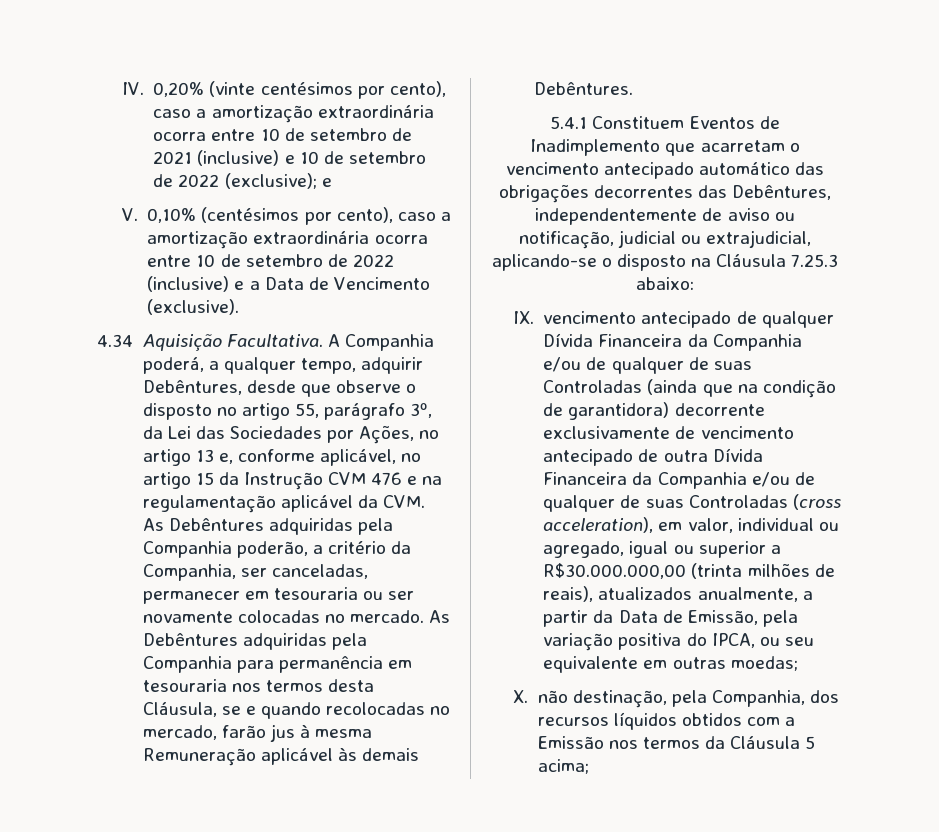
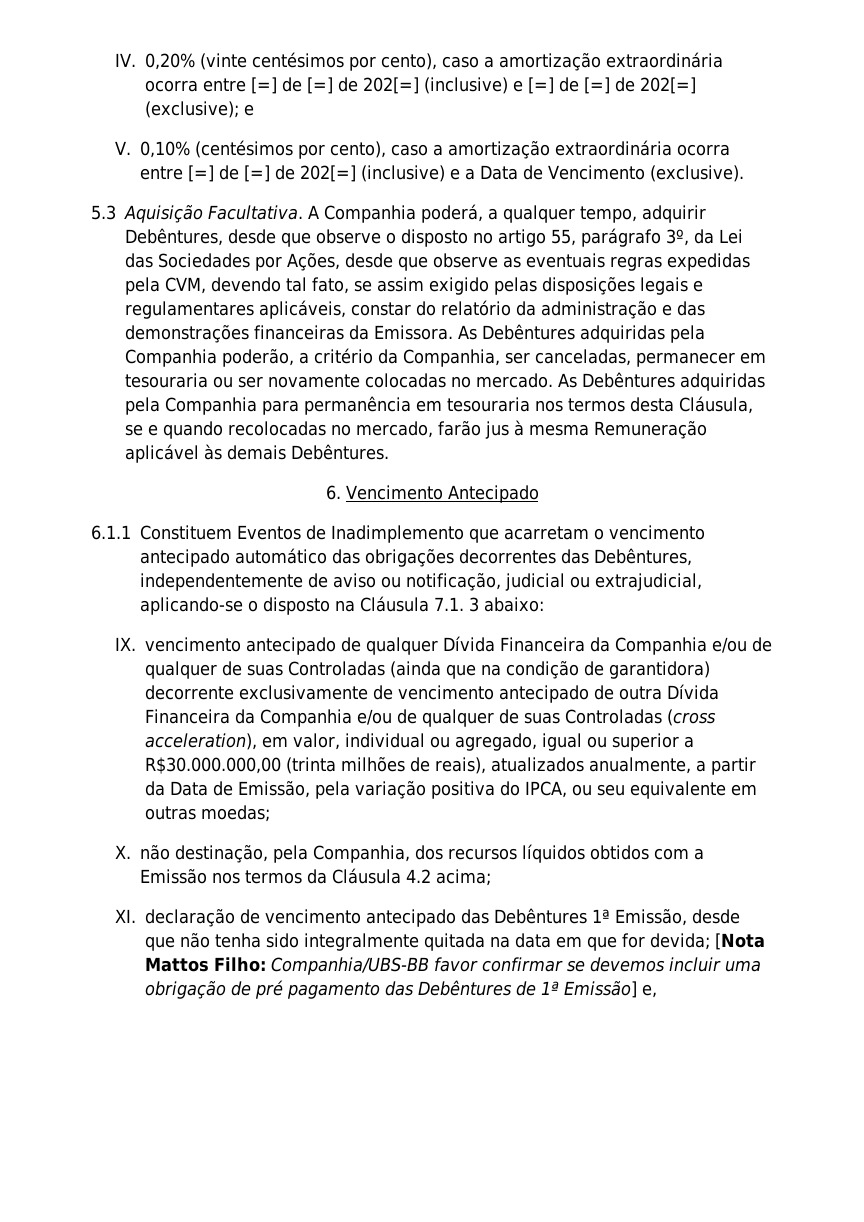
- IV. 0,20% (vinte centésimos por cento), caso a amortização extraordinária ocorra entre 10 de setembro de 2021 (inclusive) e 10 de setembro de 2022 (exclusive); e
+ IV. 0,20% (vinte centésimos por cento), caso a amortização extraordinária ocorra entre [=] de [=] de 202[=] (inclusive) e [=] de [=] de 202[=] (exclusive); e
- V. 0,10% (centésimos por cento), caso a amortização extraordinária ocorra entre 10 de setembro de 2022 (inclusive) e a Data de Vencimento (exclusive).
+ V. 0,10% (centésimos por cento), caso a amortização extraordinária ocorra entre [=] de [=] de 202[=] (inclusive) e a Data de Vencimento (exclusive).
- 4.34 Aquisição Facultativa.
+ 5.3 Aquisição Facultativa.
- A Companhia poderá, a qualquer tempo, adquirir Debêntures, desde que observe o disposto no artigo 55, parágrafo 3º, da Lei das Sociedades por Ações, no artigo 13 e, conforme aplicável, no artigo 15 da Instrução CVM 476 e na regulamentação aplicável da CVM. As Debêntures adquiridas pela Companhia poderão, a critério da Companhia, ser canceladas, permanecer em tesouraria ou ser novamente colocadas no mercado.
+ A Companhia poderá, a qualquer tempo, adquirir Debêntures, desde que observe o disposto no artigo 55, parágrafo 3º, da Lei das Sociedades por Ações, desde que observe as eventuais regras expedidas pela CVM, devendo tal fato, se assim exigido pelas disposições legais e regulamentares aplicáveis, constar do relatório da administração e das demonstrações financeiras da Emissora. As Debêntures adquiridas pela Companhia poderão, a critério da Companhia, ser canceladas, permanecer em tesouraria ou ser novamente colocadas no mercado.
- 5.4.1 Constituem Eventos de Inadimplemento que acarretam o vencimento antecipado automático das obrigações decorrentes das Debêntures, independentemente de aviso ou notificação, judicial ou extrajudicial, aplicando-se o disposto na Cláusula 7.25.3 abaixo:
+ 6. Vencimento Antecipado
+ 6.1.1 Constituem Eventos de Inadimplemento que acarretam o vencimento antecipado automático das obrigações decorrentes das Debêntures, independentemente de aviso ou notificação, judicial ou extrajudicial, aplicando-se o disposto na Cláusula 7.1. 3 abaixo:
- X. não destinação, pela Companhia, dos recursos líquidos obtidos com a Emissão nos termos da Cláusula 5 acima;
+ X. não destinação, pela Companhia, dos recursos líquidos obtidos com a Emissão nos termos da Cláusula 4.2 acima;
+ XI. declaração de vencimento antecipado das Debêntures 1ª Emissão, desde que não tenha sido integralmente quitada na data em que for devida; [Nota Mattos Filho: Companhia/UBS-BB favor confirmar se devemos incluir uma obrigação de pré pagamento das Debêntures de 1ª Emissão] e,

